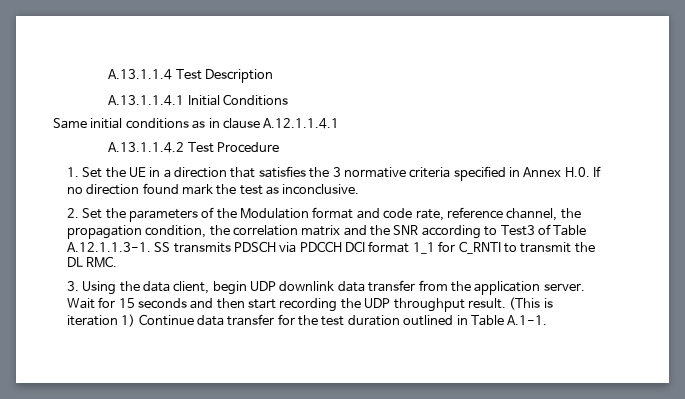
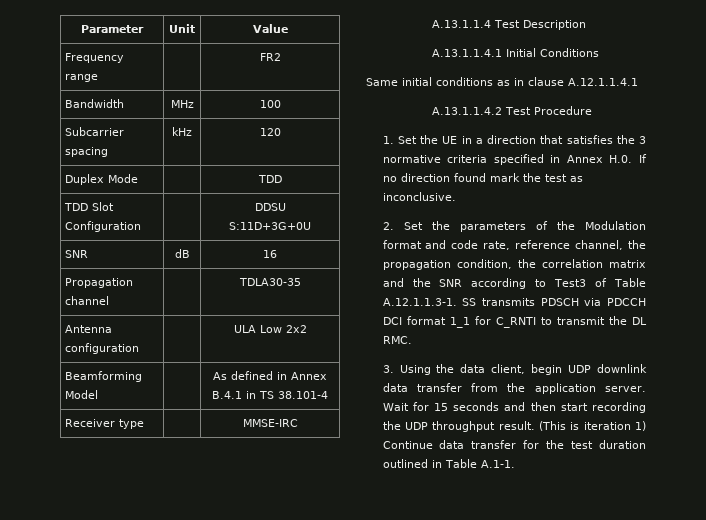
+ Parameter | Unit | Value
+ Frequency range | | FR2
+ Bandwidth | MHz | 100
+ Subcarrier spacing | kHz | 120
+ Duplex Mode | | TDD
+ TDD Slot Configuration | | DDSU
+ S:11D+3G+0U
+ SNR | dB | 16
+ Propagation channel | | TDLA30-35
+ Antenna configuration | | ULA Low 2x2
+ Beamforming Model | | As defined in Annex B.4.1 in TS 38.101-4
+ Receiver type | | MMSE-IRC

